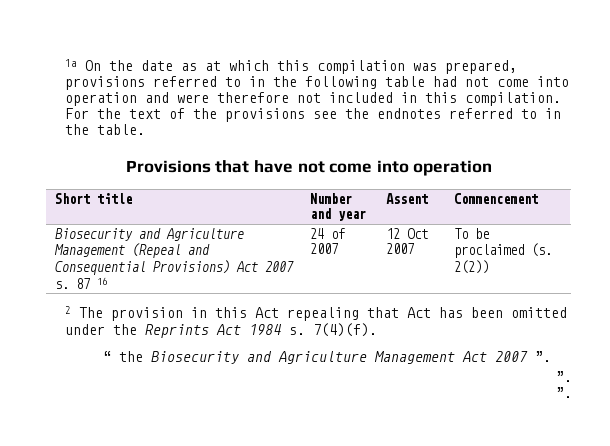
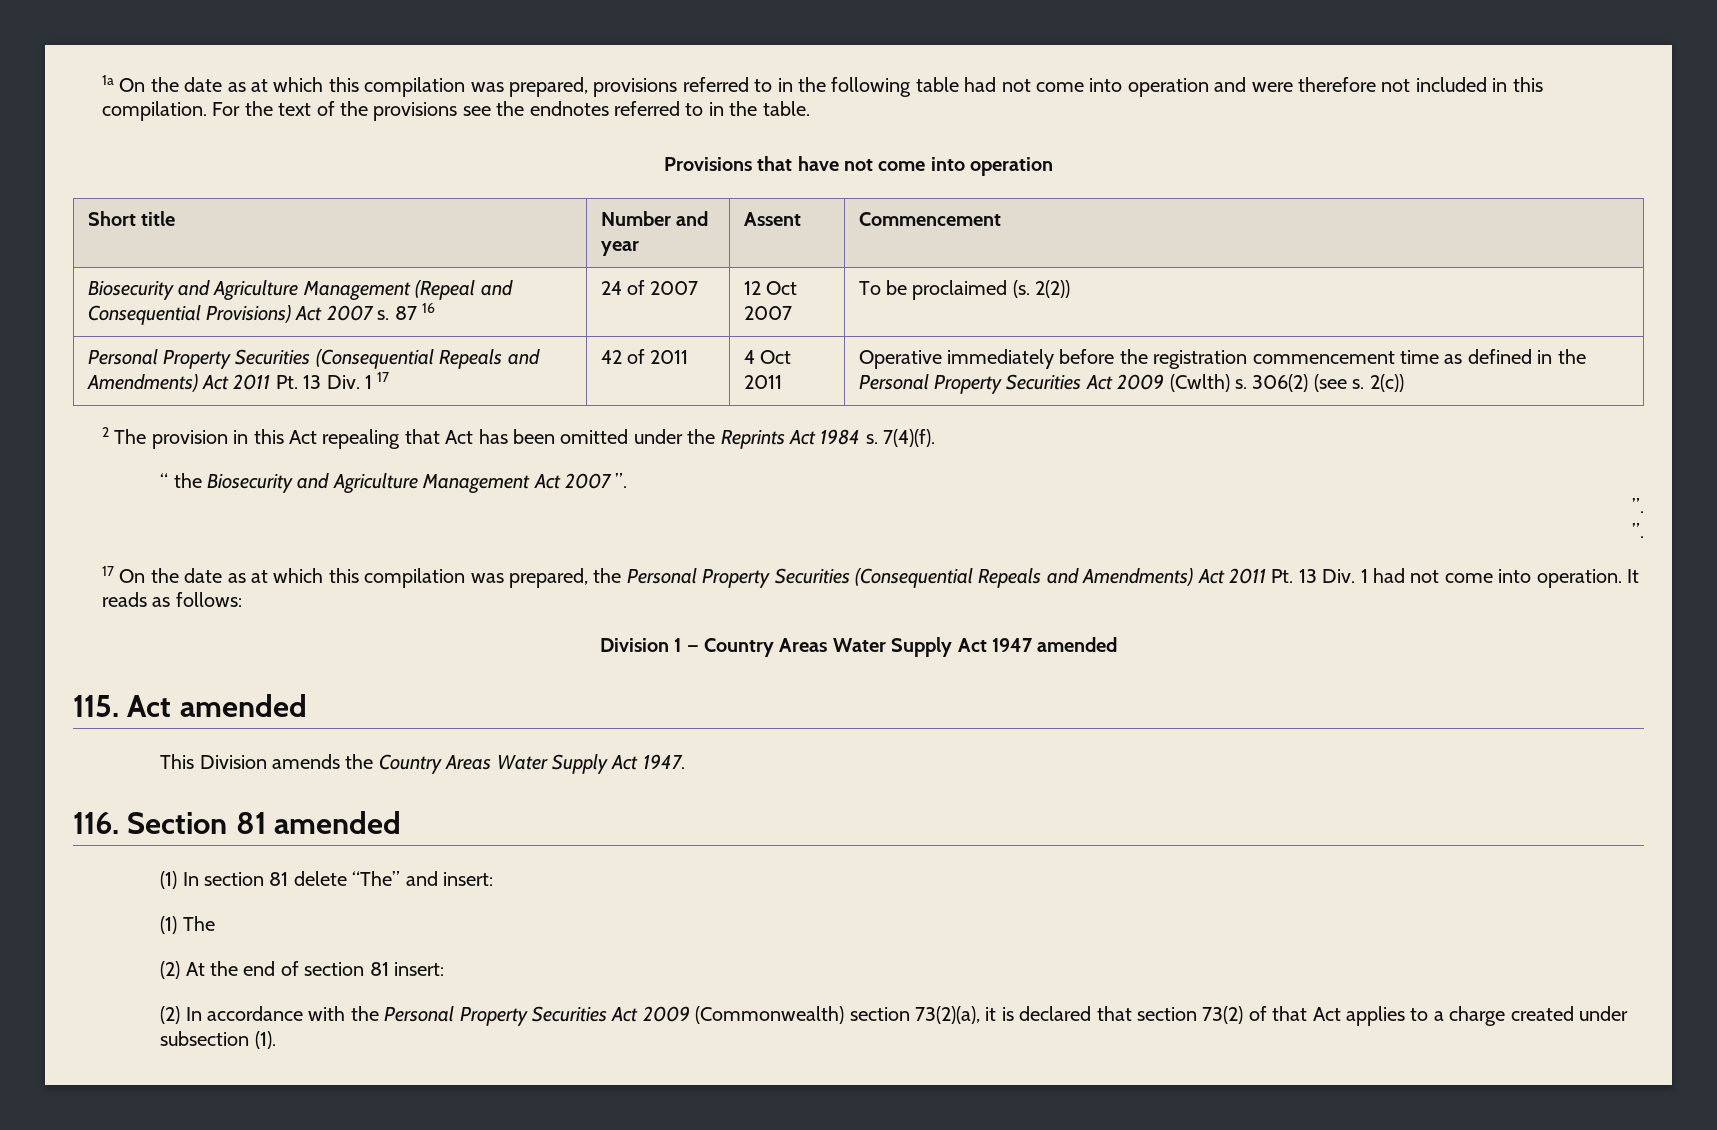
+ Personal Property Securities (Consequential Repeals and Amendments) Act 2011 Pt. 13 Div. 1 17 | 42 of 2011 | 4 Oct 2011 | Operative immediately before the registration commencement time as defined in the Personal Property Securities Act 2009 (Cwlth) s. 306(2) (see s. 2(c))
+ 17 On the date as at which this compilation was prepared, the Personal Property Securities (Consequential Repeals and Amendments) Act 2011 Pt. 13 Div. 1 had not come into operation. It reads as follows:
+ Division 1 — Country Areas Water Supply Act 1947 amended
+ 115. Act amended
+ This Division amends the Country Areas Water Supply Act 1947.
+ 116. Section 81 amended
+ (1) In section 81 delete “The” and insert:
+ (1) The
+ (2) At the end of section 81 insert:
+ (2) In accordance with the Personal Property Securities Act 2009 (Commonwealth) section 73(2)(a), it is declared that section 73(2) of that Act applies to a charge created under subsection (1).

